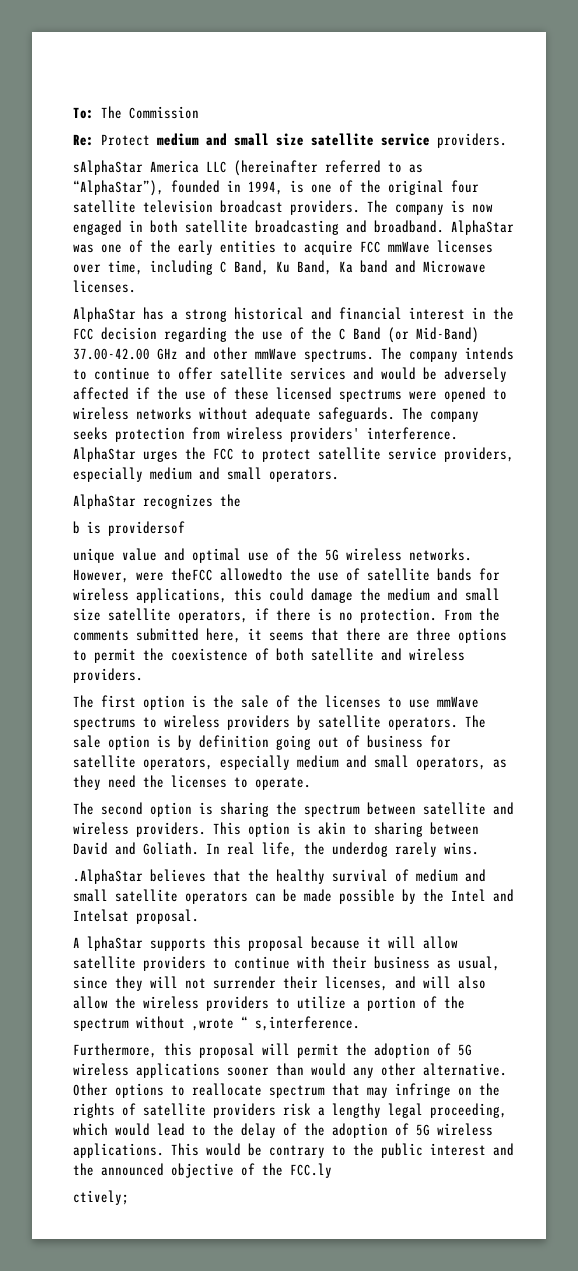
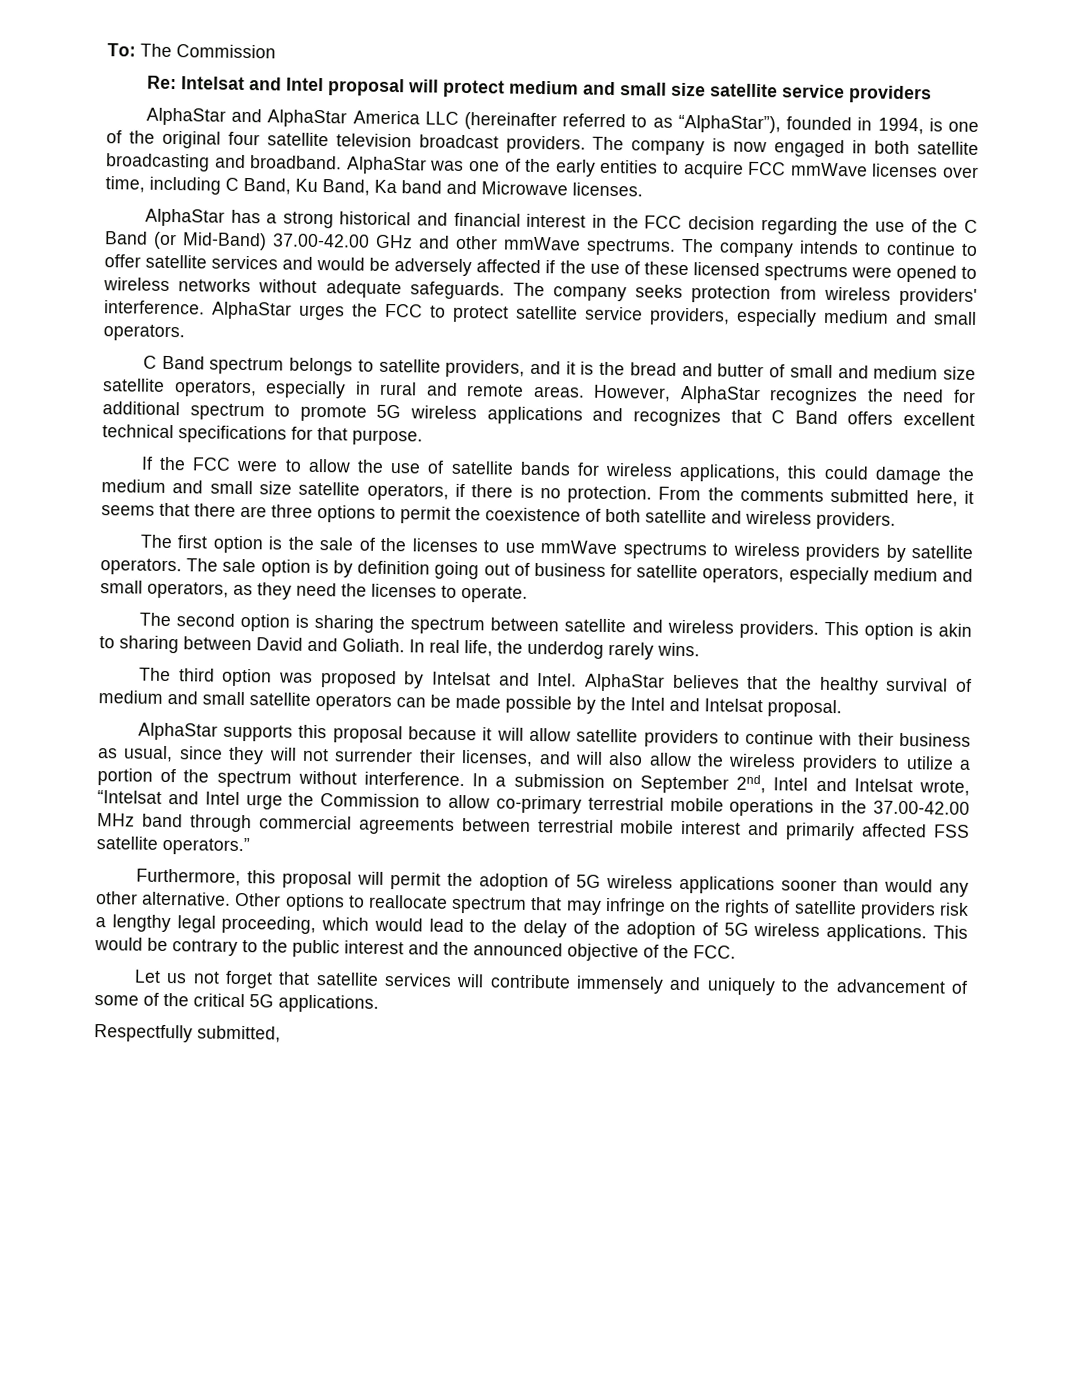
- Re: Protect medium and small size satellite service providers.
- sAlphaStar America LLC (hereinafter referred to as “AlphaStar”), founded in 1994, is one of the original four satellite television broadcast providers.
+ Re: Intelsat and Intel proposal will protect medium and small size satellite service providers
+ AlphaStar and AlphaStar America LLC (hereinafter referred to as “AlphaStar”), founded in 1994, is one of the original four satellite television broadcast providers.
- AlphaStar recognizes the
- b is providersof
- unique value and optimal use of the 5G wireless networks. However, were theFCC allowedto the use of satellite bands for wireless applications, this could damage the medium and small size satellite operators, if there is no protection.
+ C Band spectrum belongs to satellite providers, and it is the bread and butter of small and medium size satellite operators, especially in rural and remote areas. However, AlphaStar recognizes the need for additional spectrum to promote 5G wireless applications and recognizes that C Band offers excellent technical specifications for that purpose.
+ If the FCC were to allow the use of satellite bands for wireless applications, this could damage the medium and small size satellite operators, if there is no protection.
- .AlphaStar believes that the healthy survival of medium and small satellite operators can be made possible by the Intel and Intelsat proposal.
+ The third option was proposed by Intelsat and Intel. AlphaStar believes that the healthy survival of medium and small satellite operators can be made possible by the Intel and Intelsat proposal.
- A lphaStar supports this proposal because it will allow satellite providers to continue with their business as usual, since they will not surrender their licenses, and will also allow the wireless providers to utilize a portion of the spectrum without ,wrote “ s,interference.
+ AlphaStar supports this proposal because it will allow satellite providers to continue with their business as usual, since they will not surrender their licenses, and will also allow the wireless providers to utilize a portion of the spectrum without interference. In a submission on September 2nd, Intel and Intelsat wrote, “Intelsat and Intel urge the Commission to allow co-primary terrestrial mobile operations in the 37.00-42.00 MHz band through commercial agreements between terrestrial mobile interest and primarily affected FSS satellite operators.”
- This would be contrary to the public interest and the announced objective of the FCC.ly
- ctively;
+ This would be contrary to the public interest and the announced objective of the FCC.
+ Let us not forget that satellite services will contribute immensely and uniquely to the advancement of some of the critical 5G applications.
+ Respectfully submitted,

